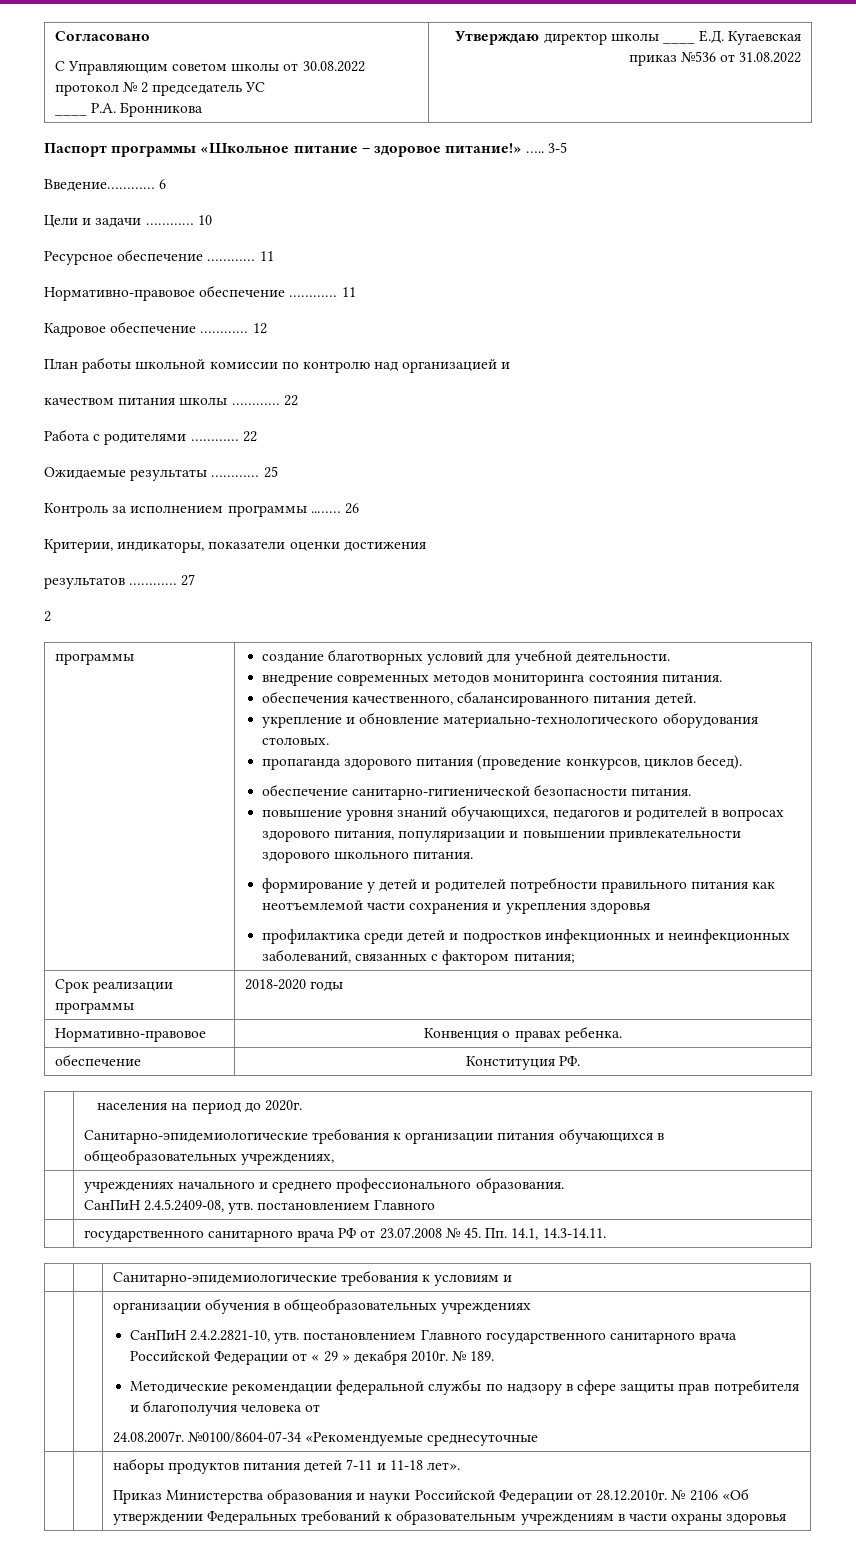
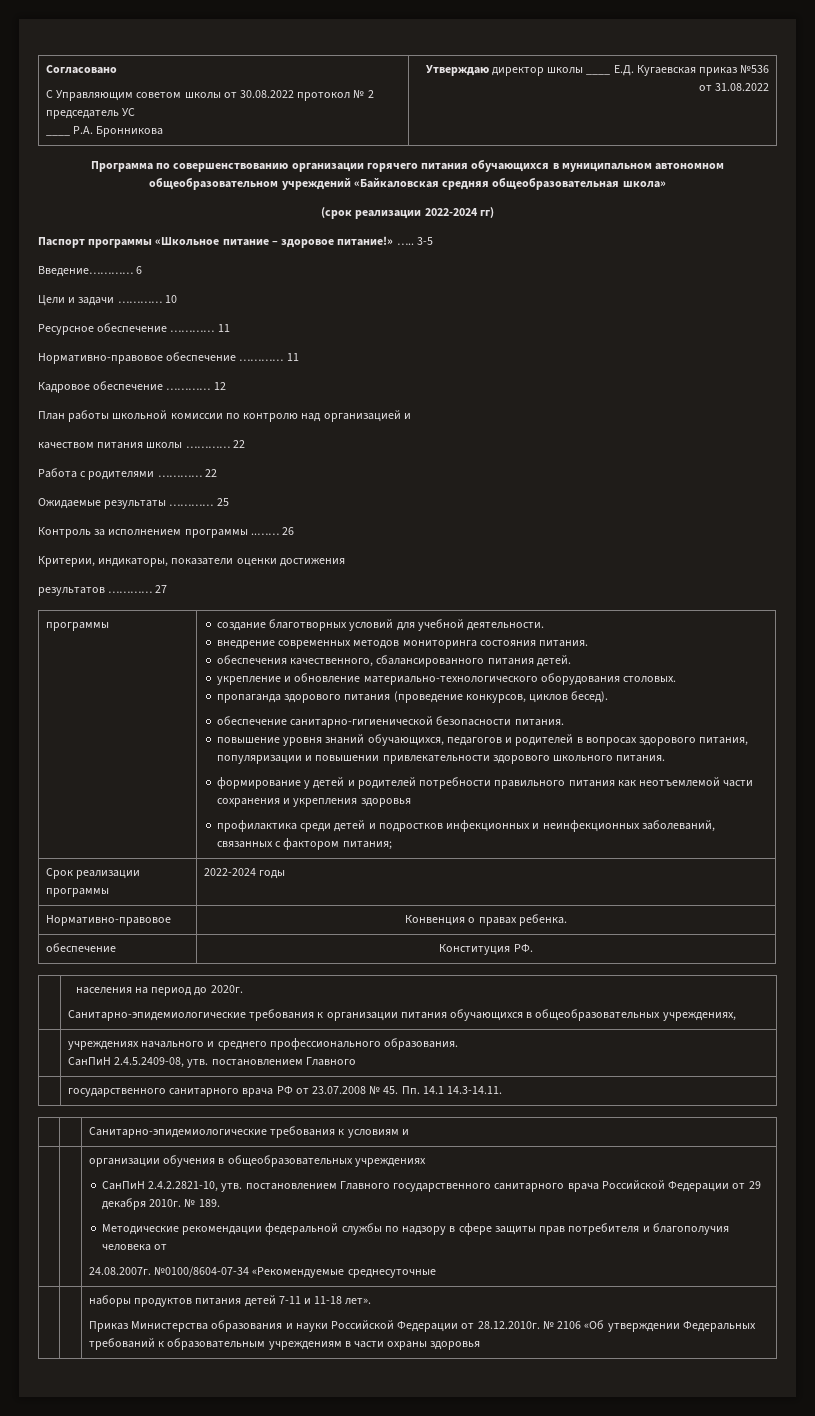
+ Программа по совершенствованию организации горячего питания обучающихся в муниципальном автономном общеобразовательном учреждений «Байкаловская средняя общеобразовательная школа»
+ (срок реализации 2022-2024 гг)
  27
- 2
- Срок реализации программы | 2018-2020 годы
+ Срок реализации программы | 2022-2024 годы
- | государственного санитарного врача РФ от 23.07.2008 № 45. Пп. 14.1, 14.3-14.11.
+ | государственного санитарного врача РФ от 23.07.2008 № 45. Пп. 14.1 14.3-14.11.
- СанПиН 2.4.2.2821-10, утв. постановлением Главного государственного санитарного врача Российской Федерации от « 29 » декабря 2010г.
+ СанПиН 2.4.2.2821-10, утв. постановлением Главного государственного санитарного врача Российской Федерации от 29 декабря 2010г.

